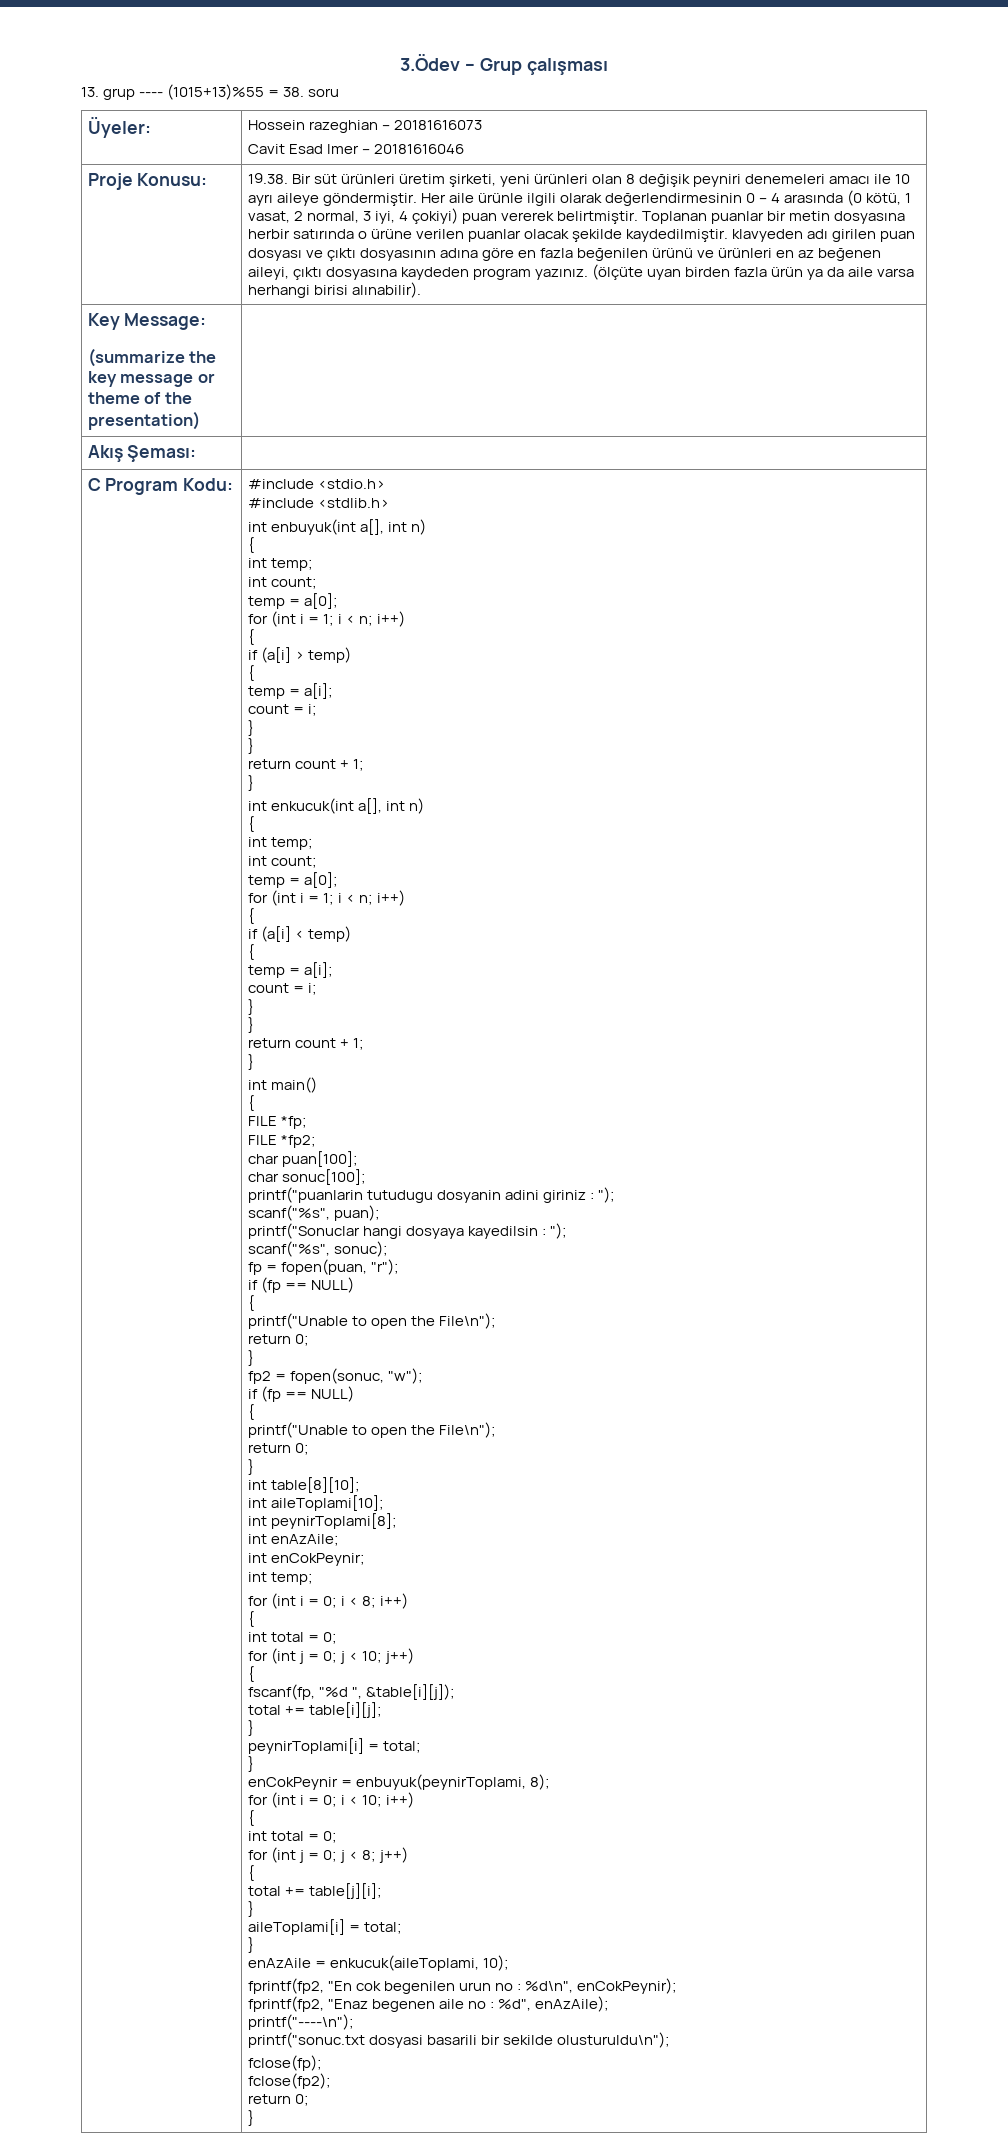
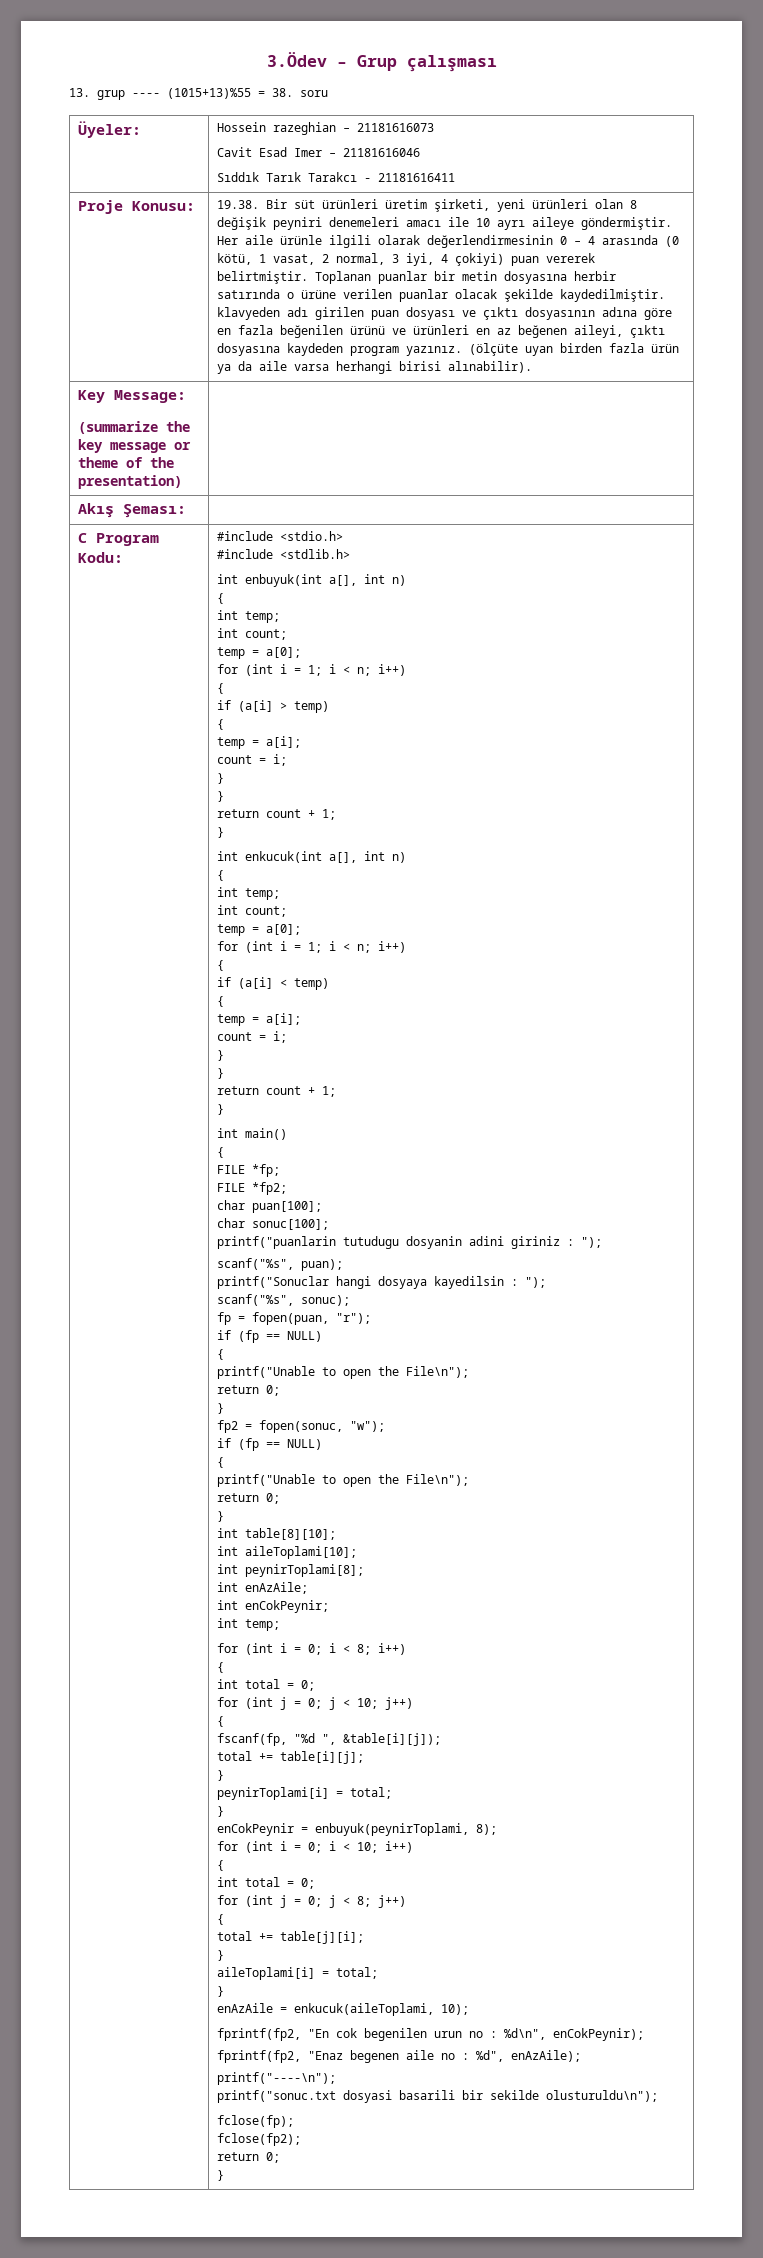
- Üyeler: | Hossein razeghian – 20181616073
- Cavit Esad Imer – 20181616046
+ Üyeler: | Hossein razeghian – 21181616073
+ Cavit Esad Imer – 21181616046
+ Sıddık Tarık Tarakcı - 21181616411

